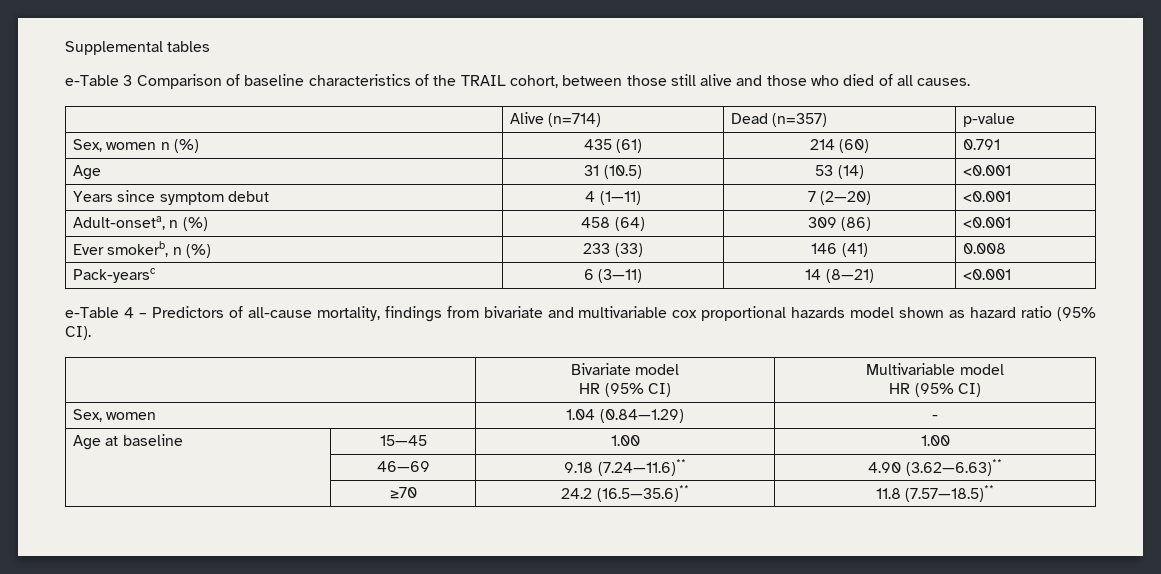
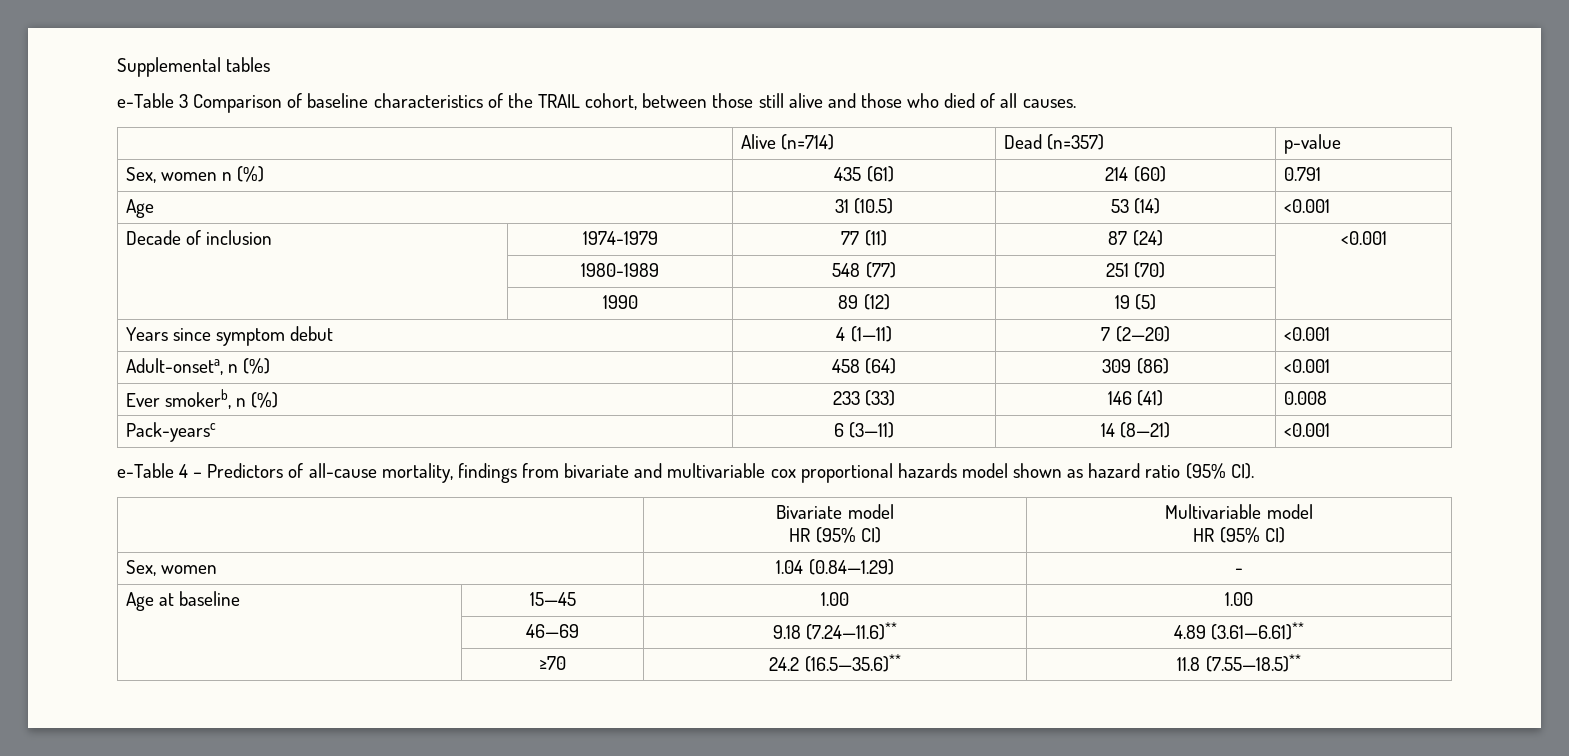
+ Decade of inclusion | 1974-1979 | 77 (11) | 87 (24) | <0.001
+ | 1980-1989 | 548 (77) | 251 (70) |
+ | 1990 | 89 (12) | 19 (5) |
- | 46—69 | 9.18 (7.24—11.6)** | 4.90 (3.62—6.63)**
+ | 46—69 | 9.18 (7.24—11.6)** | 4.89 (3.61—6.61)**
- | ≥70 | 24.2 (16.5—35.6)** | 11.8 (7.57—18.5)**
+ | ≥70 | 24.2 (16.5—35.6)** | 11.8 (7.55—18.5)**

